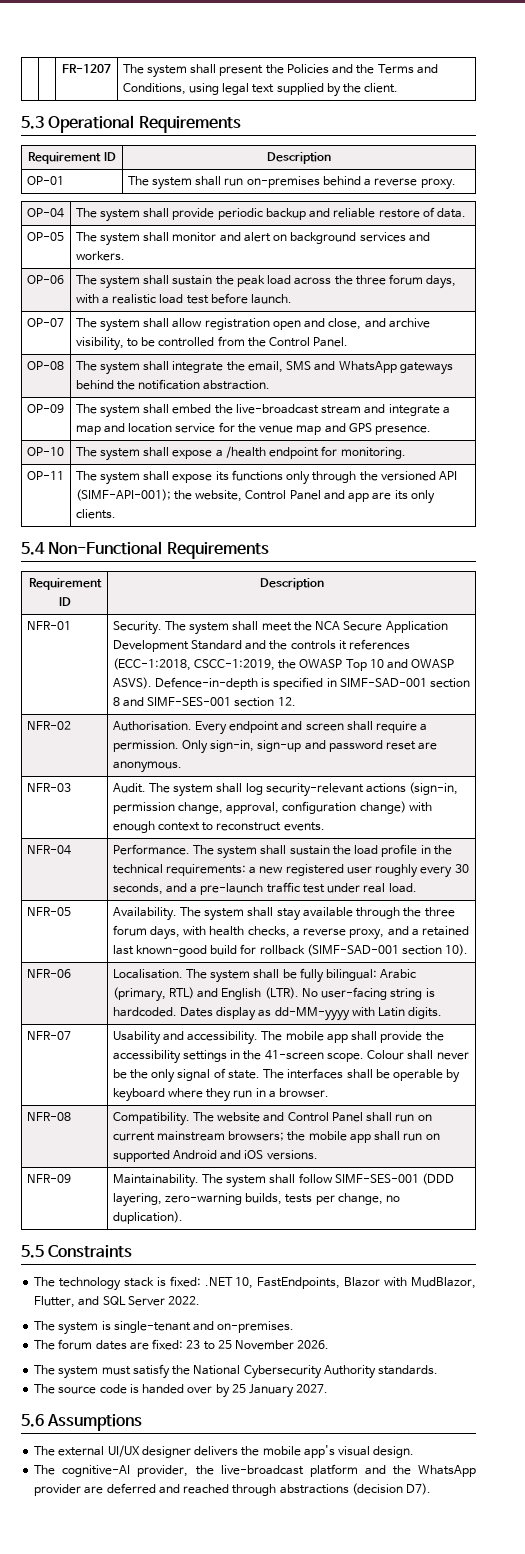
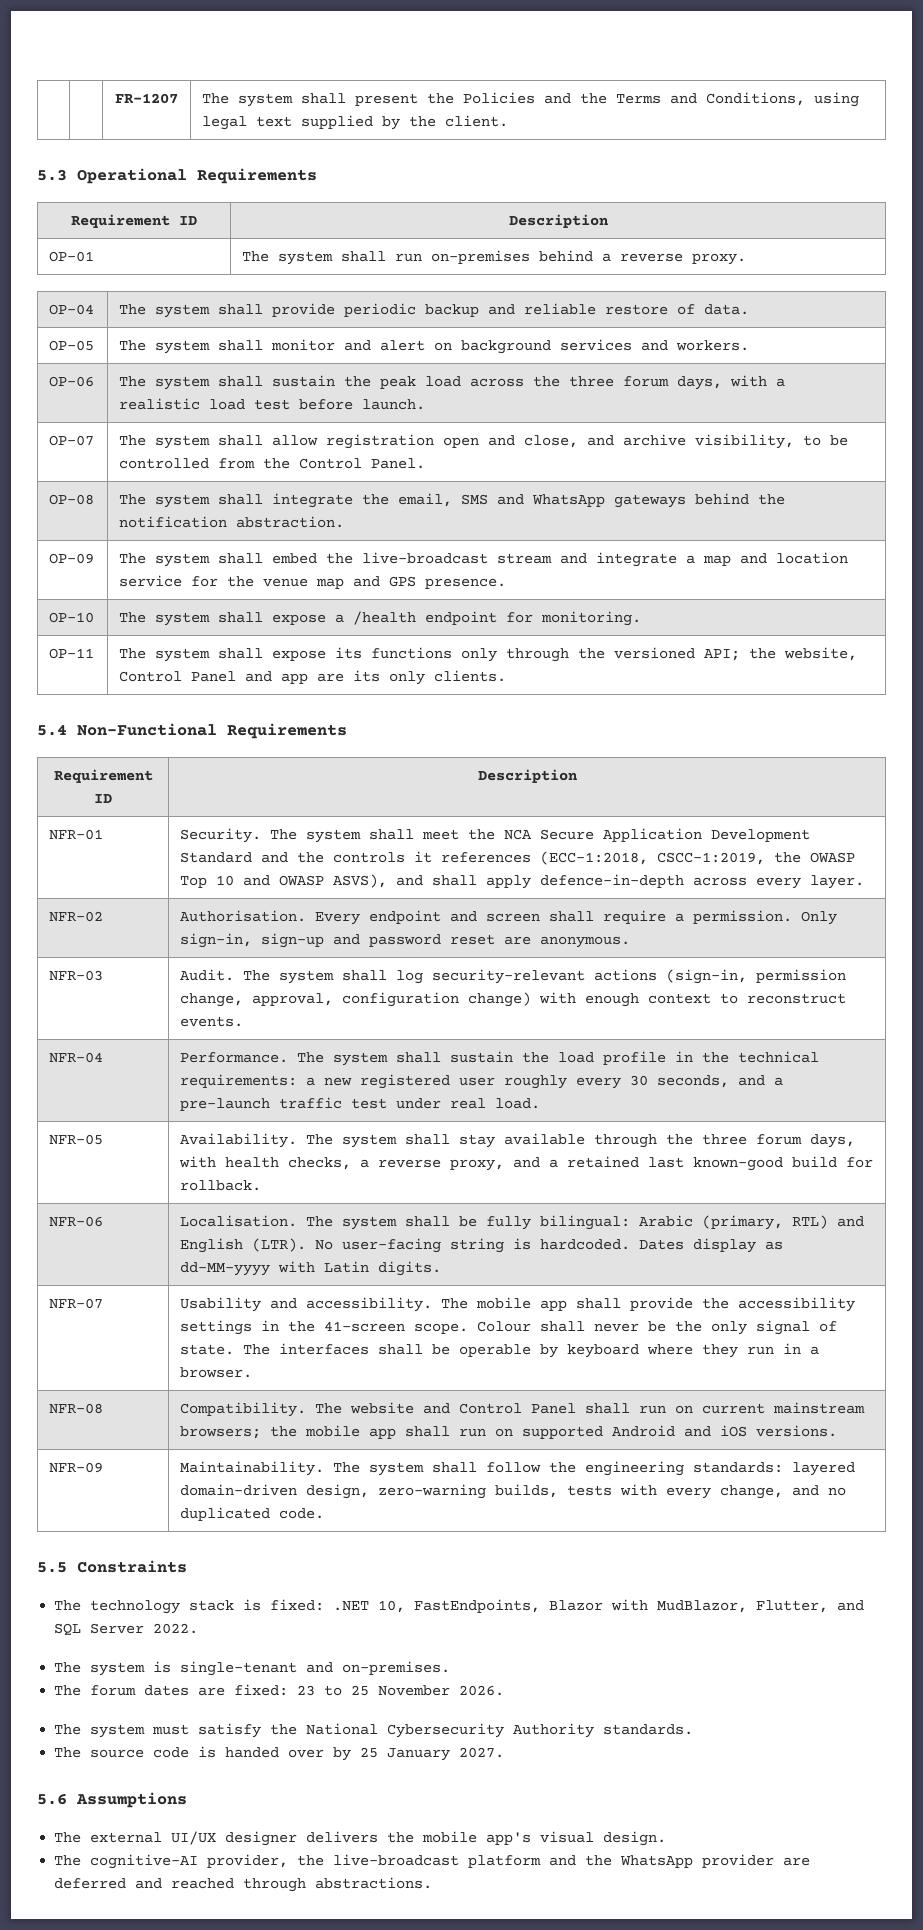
- OP-11 | The system shall expose its functions only through the versioned API (SIMF-API-001); the website, Control Panel and app are its only clients.
+ OP-11 | The system shall expose its functions only through the versioned API; the website, Control Panel and app are its only clients.
- NFR-01 | Security. The system shall meet the NCA Secure Application Development Standard and the controls it references (ECC-1:2018, CSCC-1:2019, the OWASP Top 10 and OWASP ASVS). Defence-in-depth is specified in SIMF-SAD-001 section 8 and SIMF-SES-001 section 12.
+ NFR-01 | Security. The system shall meet the NCA Secure Application Development Standard and the controls it references (ECC-1:2018, CSCC-1:2019, the OWASP Top 10 and OWASP ASVS), and shall apply defence-in-depth across every layer.
- NFR-05 | Availability. The system shall stay available through the three forum days, with health checks, a reverse proxy, and a retained last known-good build for rollback (SIMF-SAD-001 section 10).
+ NFR-05 | Availability. The system shall stay available through the three forum days, with health checks, a reverse proxy, and a retained last known-good build for rollback.
- NFR-09 | Maintainability. The system shall follow SIMF-SES-001 (DDD layering, zero-warning builds, tests per change, no duplication).
+ NFR-09 | Maintainability. The system shall follow the engineering standards: layered domain-driven design, zero-warning builds, tests with every change, and no duplicated code.
- The cognitive-AI provider, the live-broadcast platform and the WhatsApp provider are deferred and reached through abstractions (decision D7).
+ The cognitive-AI provider, the live-broadcast platform and the WhatsApp provider are deferred and reached through abstractions.

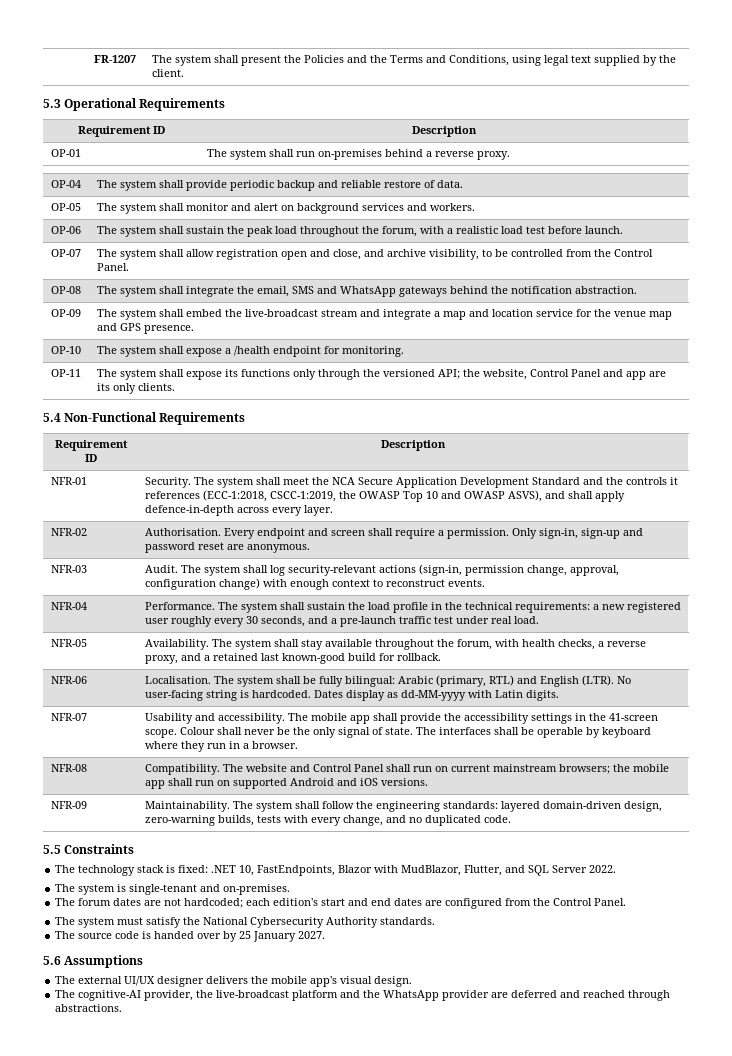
- OP-06 | The system shall sustain the peak load across the three forum days, with a realistic load test before launch.
+ OP-06 | The system shall sustain the peak load throughout the forum, with a realistic load test before launch.
- NFR-05 | Availability. The system shall stay available through the three forum days, with health checks, a reverse proxy, and a retained last known-good build for rollback.
+ NFR-05 | Availability. The system shall stay available throughout the forum, with health checks, a reverse proxy, and a retained last known-good build for rollback.
- The forum dates are fixed: 23 to 25 November 2026.
+ The forum dates are not hardcoded; each edition's start and end dates are configured from the Control Panel.

